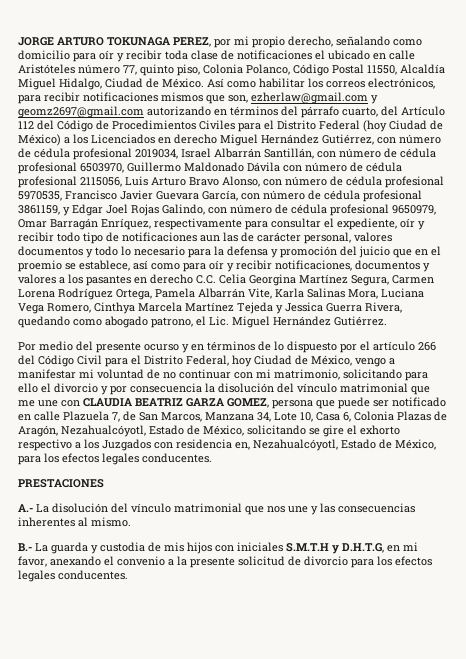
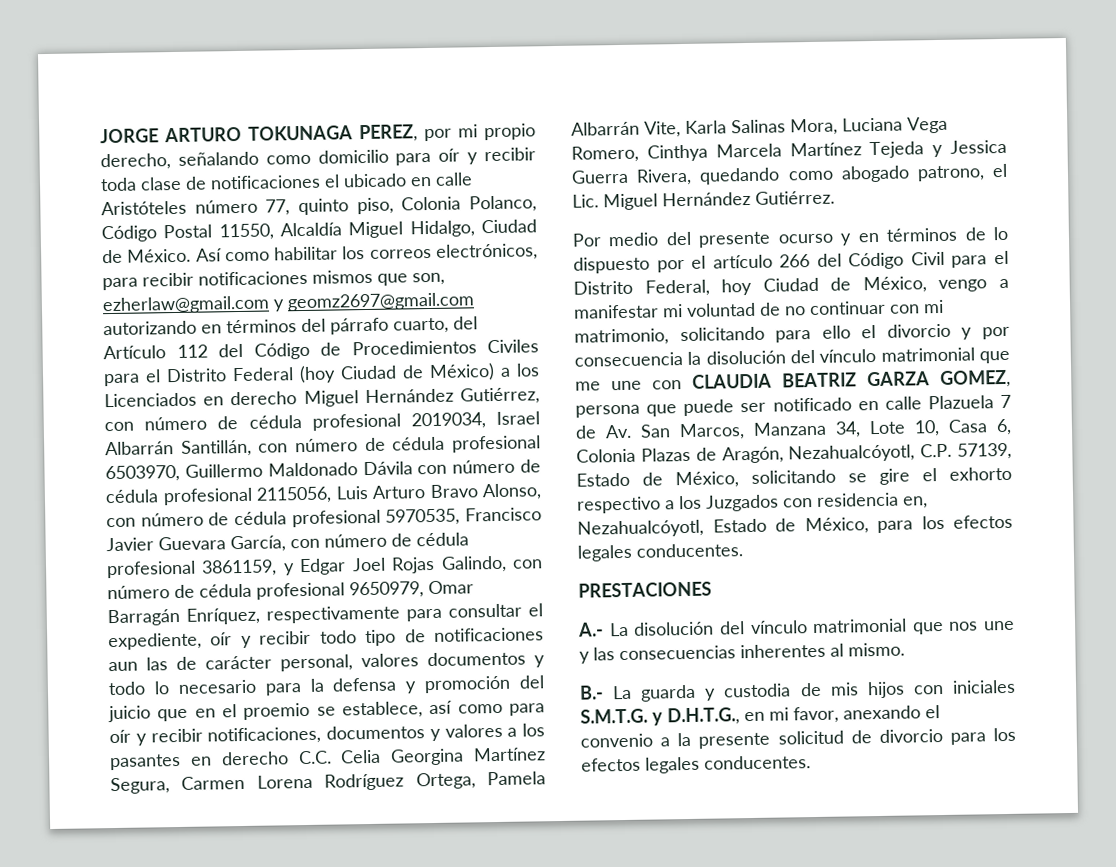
- Por medio del presente ocurso y en términos de lo dispuesto por el artículo 266 del Código Civil para el Distrito Federal, hoy Ciudad de México, vengo a manifestar mi voluntad de no continuar con mi matrimonio, solicitando para ello el divorcio y por consecuencia la disolución del vínculo matrimonial que me une con CLAUDIA BEATRIZ GARZA GOMEZ, persona que puede ser notificado en calle Plazuela 7, de San Marcos, Manzana 34, Lote 10, Casa 6, Colonia Plazas de Aragón, Nezahualcóyotl, Estado de México, solicitando se gire el exhorto respectivo a los Juzgados con residencia en, Nezahualcóyotl, Estado de México, para los efectos legales conducentes.
+ Por medio del presente ocurso y en términos de lo dispuesto por el artículo 266 del Código Civil para el Distrito Federal, hoy Ciudad de México, vengo a manifestar mi voluntad de no continuar con mi matrimonio, solicitando para ello el divorcio y por consecuencia la disolución del vínculo matrimonial que me une con CLAUDIA BEATRIZ GARZA GOMEZ, persona que puede ser notificado en calle Plazuela 7 de Av. San Marcos, Manzana 34, Lote 10, Casa 6, Colonia Plazas de Aragón, Nezahualcóyotl, C.P. 57139, Estado de México, solicitando se gire el exhorto respectivo a los Juzgados con residencia en, Nezahualcóyotl, Estado de México, para los efectos legales conducentes.
- B.- La guarda y custodia de mis hijos con iniciales S.M.T.H y D.H.T.G, en mi favor, anexando el convenio a la presente solicitud de divorcio para los efectos legales conducentes.
+ B.- La guarda y custodia de mis hijos con iniciales S.M.T.G. y D.H.T.G., en mi favor, anexando el convenio a la presente solicitud de divorcio para los efectos legales conducentes.

